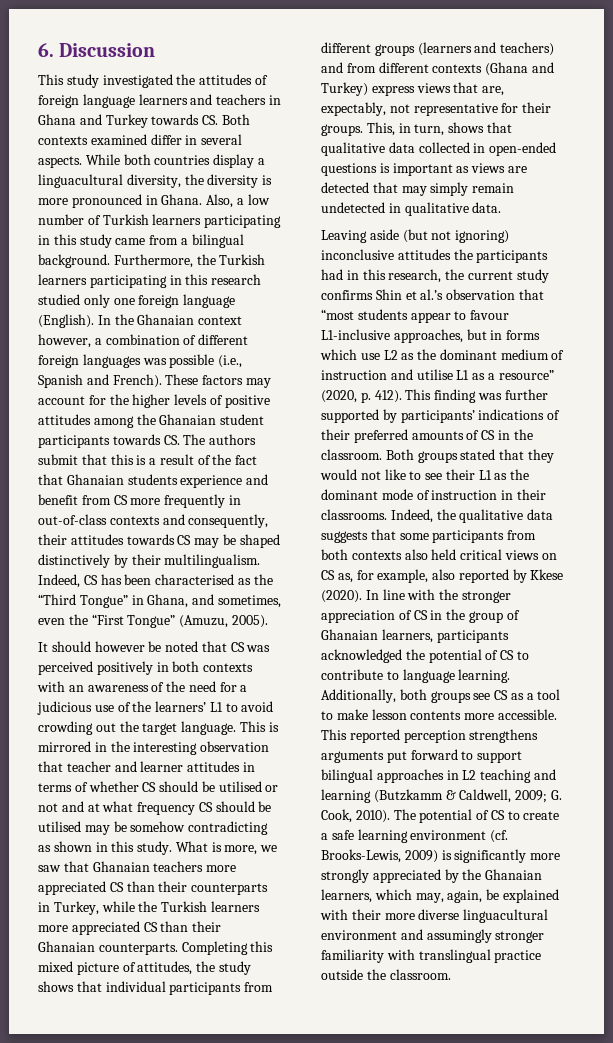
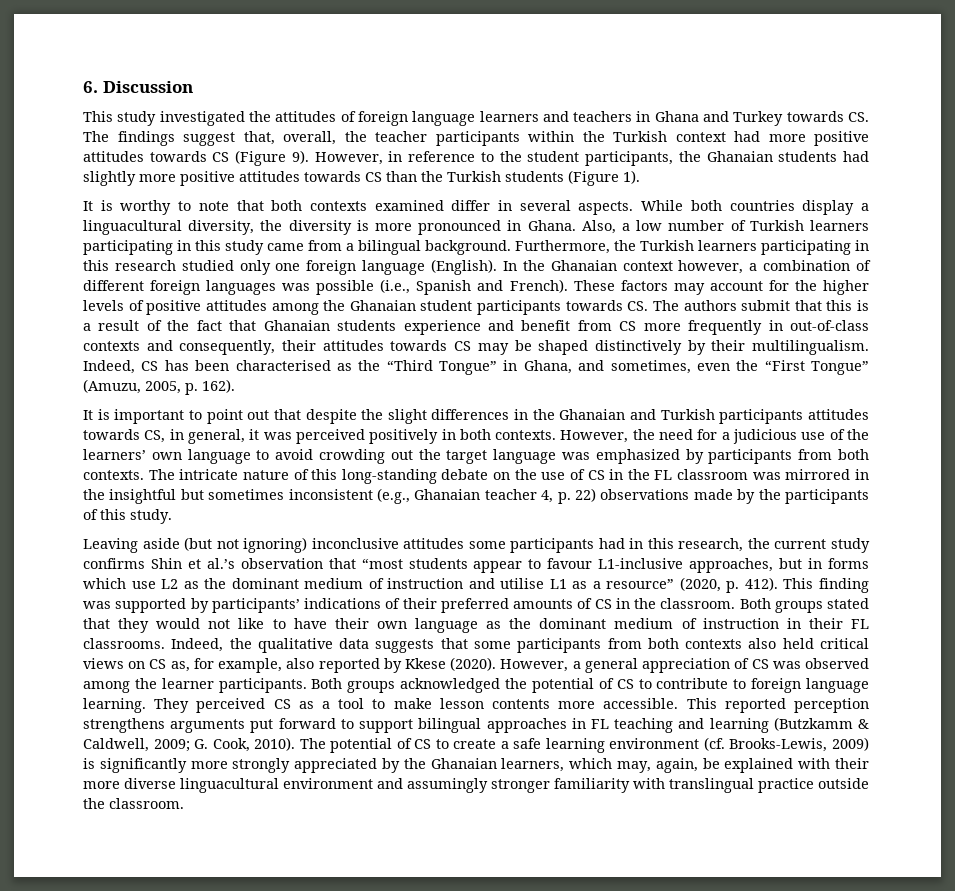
- This study investigated the attitudes of foreign language learners and teachers in Ghana and Turkey towards CS. Both contexts examined differ in several aspects.
+ This study investigated the attitudes of foreign language learners and teachers in Ghana and Turkey towards CS. The findings suggest that, overall, the teacher participants within the Turkish context had more positive attitudes towards CS (Figure 9). However, in reference to the student participants, the Ghanaian students had slightly more positive attitudes towards CS than the Turkish students (Figure 1).
+ It is worthy to note that both contexts examined differ in several aspects.
- Indeed, CS has been characterised as the “Third Tongue” in Ghana, and sometimes, even the “First Tongue” (Amuzu, 2005).
- It should however be noted that CS was perceived positively in both contexts with an awareness of the need for a judicious use of the learners’ L1 to avoid crowding out the target language. This is mirrored in the interesting observation that teacher and learner attitudes in terms of whether CS should be utilised or not and at what frequency CS should be utilised may be somehow contradicting as shown in this study. What is more, we saw that Ghanaian teachers more appreciated CS than their counterparts in Turkey, while the Turkish learners more appreciated CS than their Ghanaian counterparts. Completing this mixed picture of attitudes, the study shows that individual participants from different groups (learners and teachers) and from different contexts (Ghana and Turkey) express views that are, expectably, not representative for their groups. This, in turn, shows that qualitative data collected in open-ended questions is important as views are detected that may simply remain undetected in qualitative data.
+ Indeed, CS has been characterised as the “Third Tongue” in Ghana, and sometimes, even the “First Tongue” (Amuzu, 2005, p. 162).
+ It is important to point out that despite the slight differences in the Ghanaian and Turkish participants attitudes towards CS, in general, it was perceived positively in both contexts. However, the need for a judicious use of the learners’ own language to avoid crowding out the target language was emphasized by participants from both contexts. The intricate nature of this long-standing debate on the use of CS in the FL classroom was mirrored in the insightful but sometimes inconsistent (e.g., Ghanaian teacher 4, p. 22) observations made by the participants of this study.
- Leaving aside (but not ignoring) inconclusive attitudes the participants had in this research, the current study confirms Shin et al.’s observation that “most students appear to favour L1-inclusive approaches, but in forms which use L2 as the dominant medium of instruction and utilise L1 as a resource” (2020, p. 412).
+ Leaving aside (but not ignoring) inconclusive attitudes some participants had in this research, the current study confirms Shin et al.’s observation that “most students appear to favour L1-inclusive approaches, but in forms which use L2 as the dominant medium of instruction and utilise L1 as a resource” (2020, p. 412).
- This finding was further supported by participants’ indications of their preferred amounts of CS in the classroom.
+ This finding was supported by participants’ indications of their preferred amounts of CS in the classroom.
- Both groups stated that they would not like to see their L1 as the dominant mode of instruction in their classrooms.
+ Both groups stated that they would not like to have their own language as the dominant medium of instruction in their FL classrooms.
- In line with the stronger appreciation of CS in the group of Ghanaian learners, participants acknowledged the potential of CS to contribute to language learning.
+ However, a general appreciation of CS was observed among the learner participants. Both groups acknowledged the potential of CS to contribute to foreign language learning.
- Additionally, both groups see CS as a tool to make lesson contents more accessible.
+ They perceived CS as a tool to make lesson contents more accessible.
- This reported perception strengthens arguments put forward to support bilingual approaches in L2 teaching and learning (Butzkamm & Caldwell, 2009; G. Cook, 2010).
+ This reported perception strengthens arguments put forward to support bilingual approaches in FL teaching and learning (Butzkamm & Caldwell, 2009; G. Cook, 2010).

